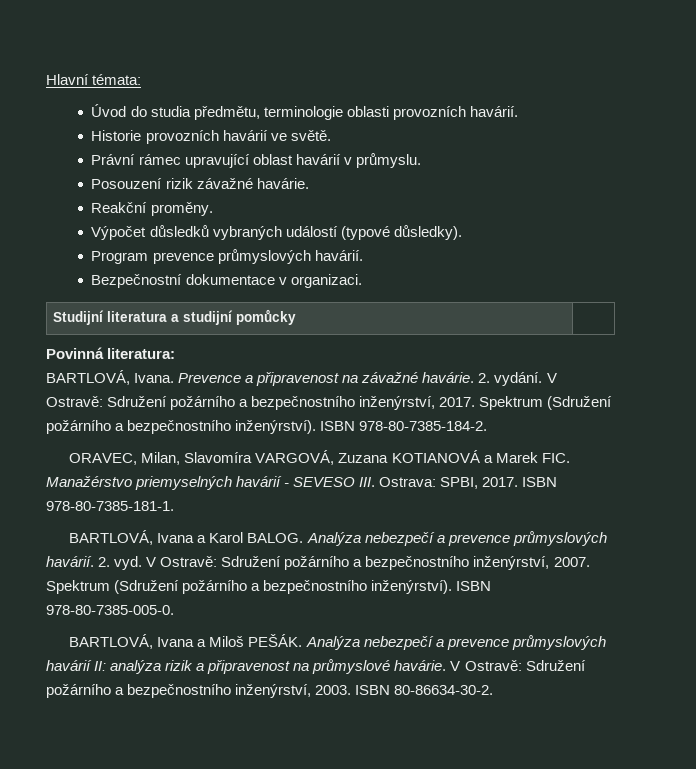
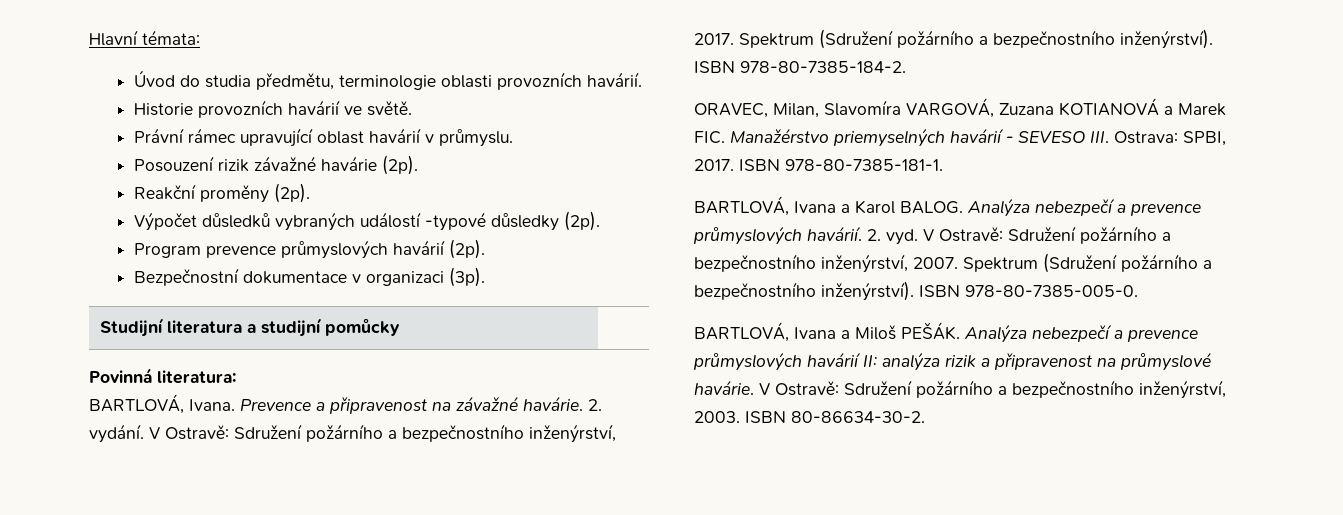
- Posouzení rizik závažné havárie.
+ Posouzení rizik závažné havárie (2p).
- Reakční proměny.
+ Reakční proměny (2p).
- Výpočet důsledků vybraných událostí (typové důsledky).
+ Výpočet důsledků vybraných událostí -typové důsledky (2p).
- Program prevence průmyslových havárií.
+ Program prevence průmyslových havárií (2p).
- Bezpečnostní dokumentace v organizaci.
+ Bezpečnostní dokumentace v organizaci (3p).

